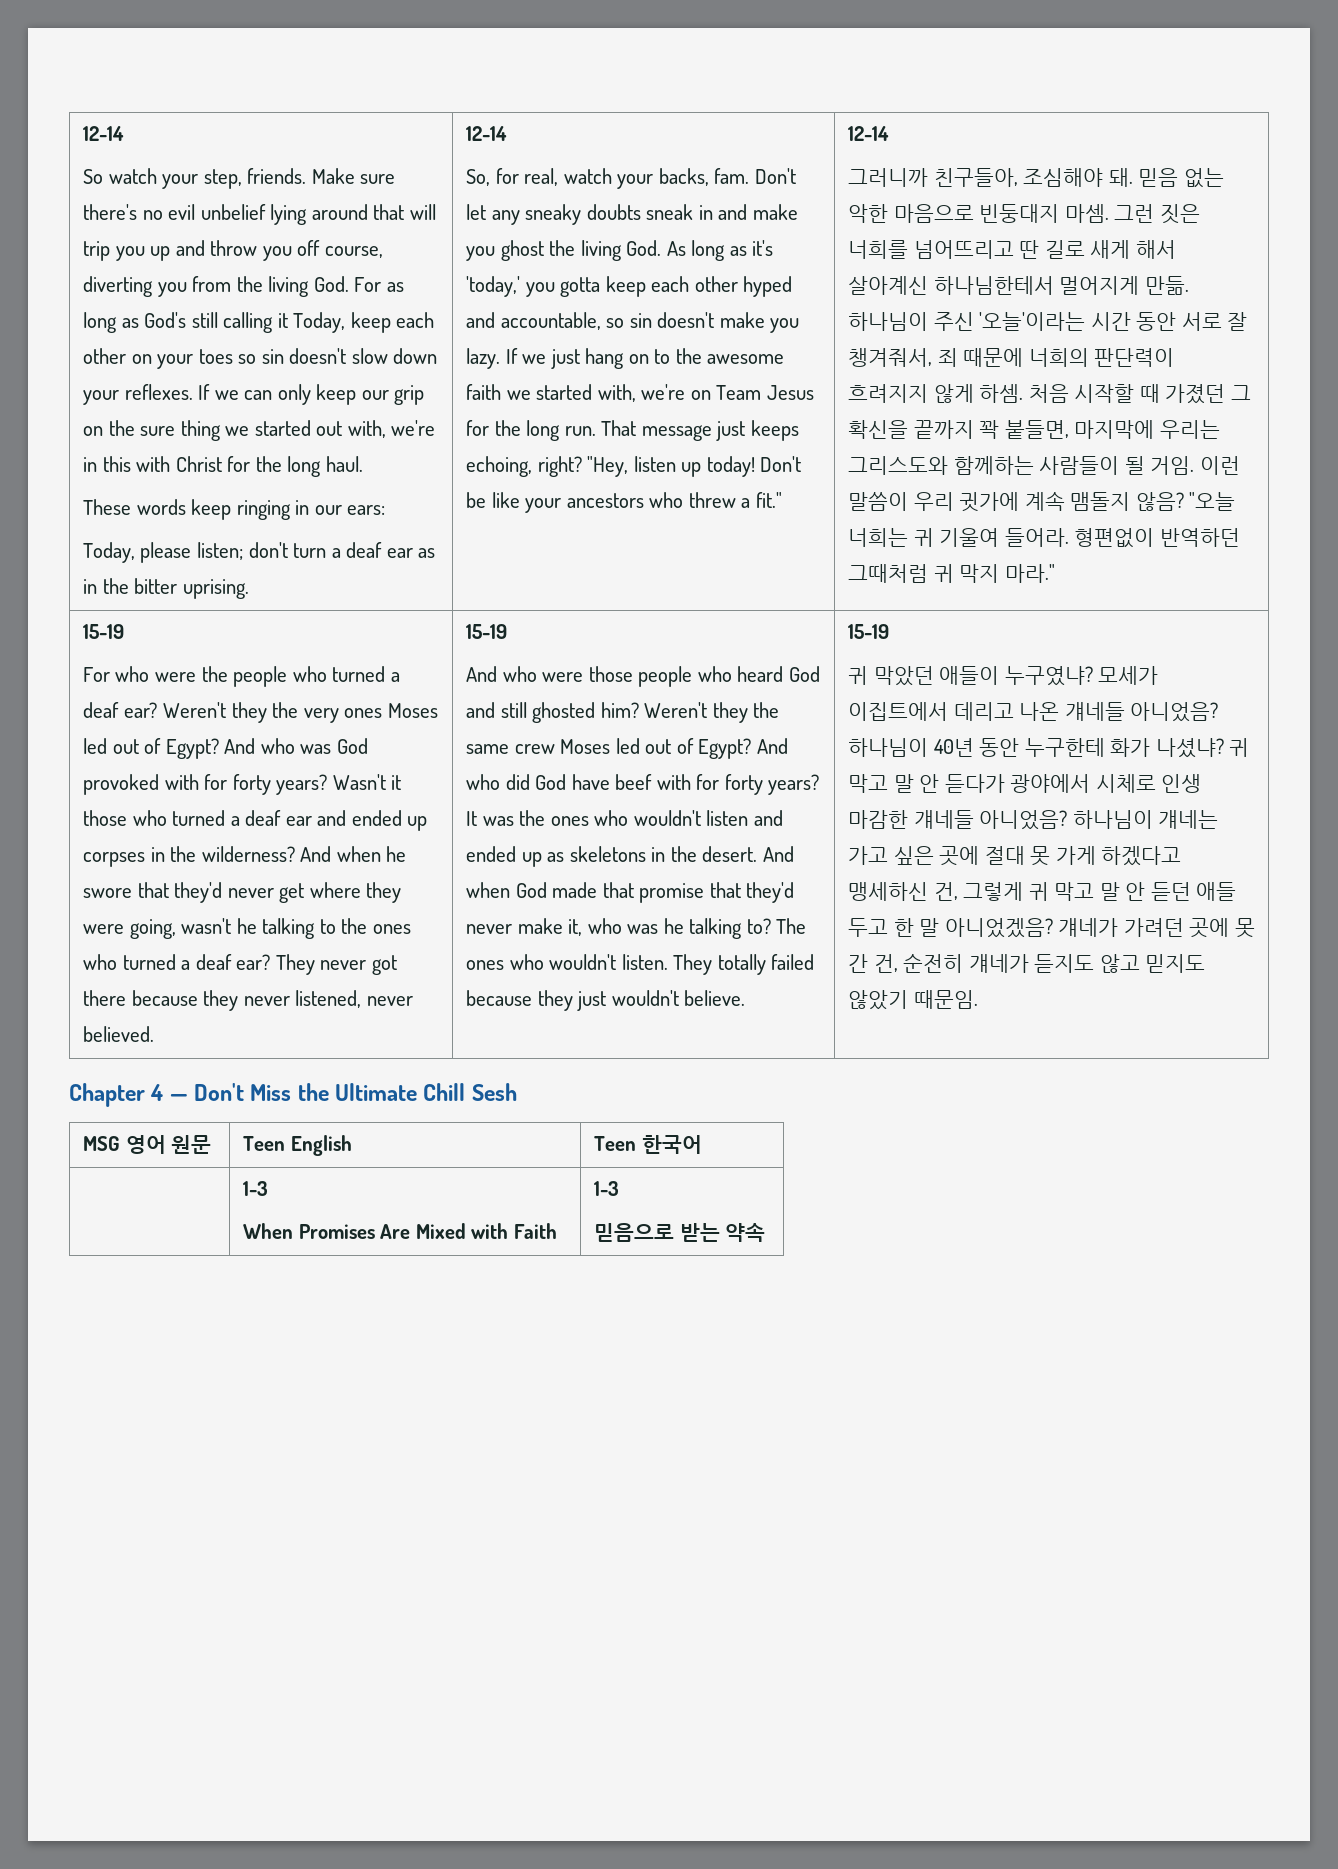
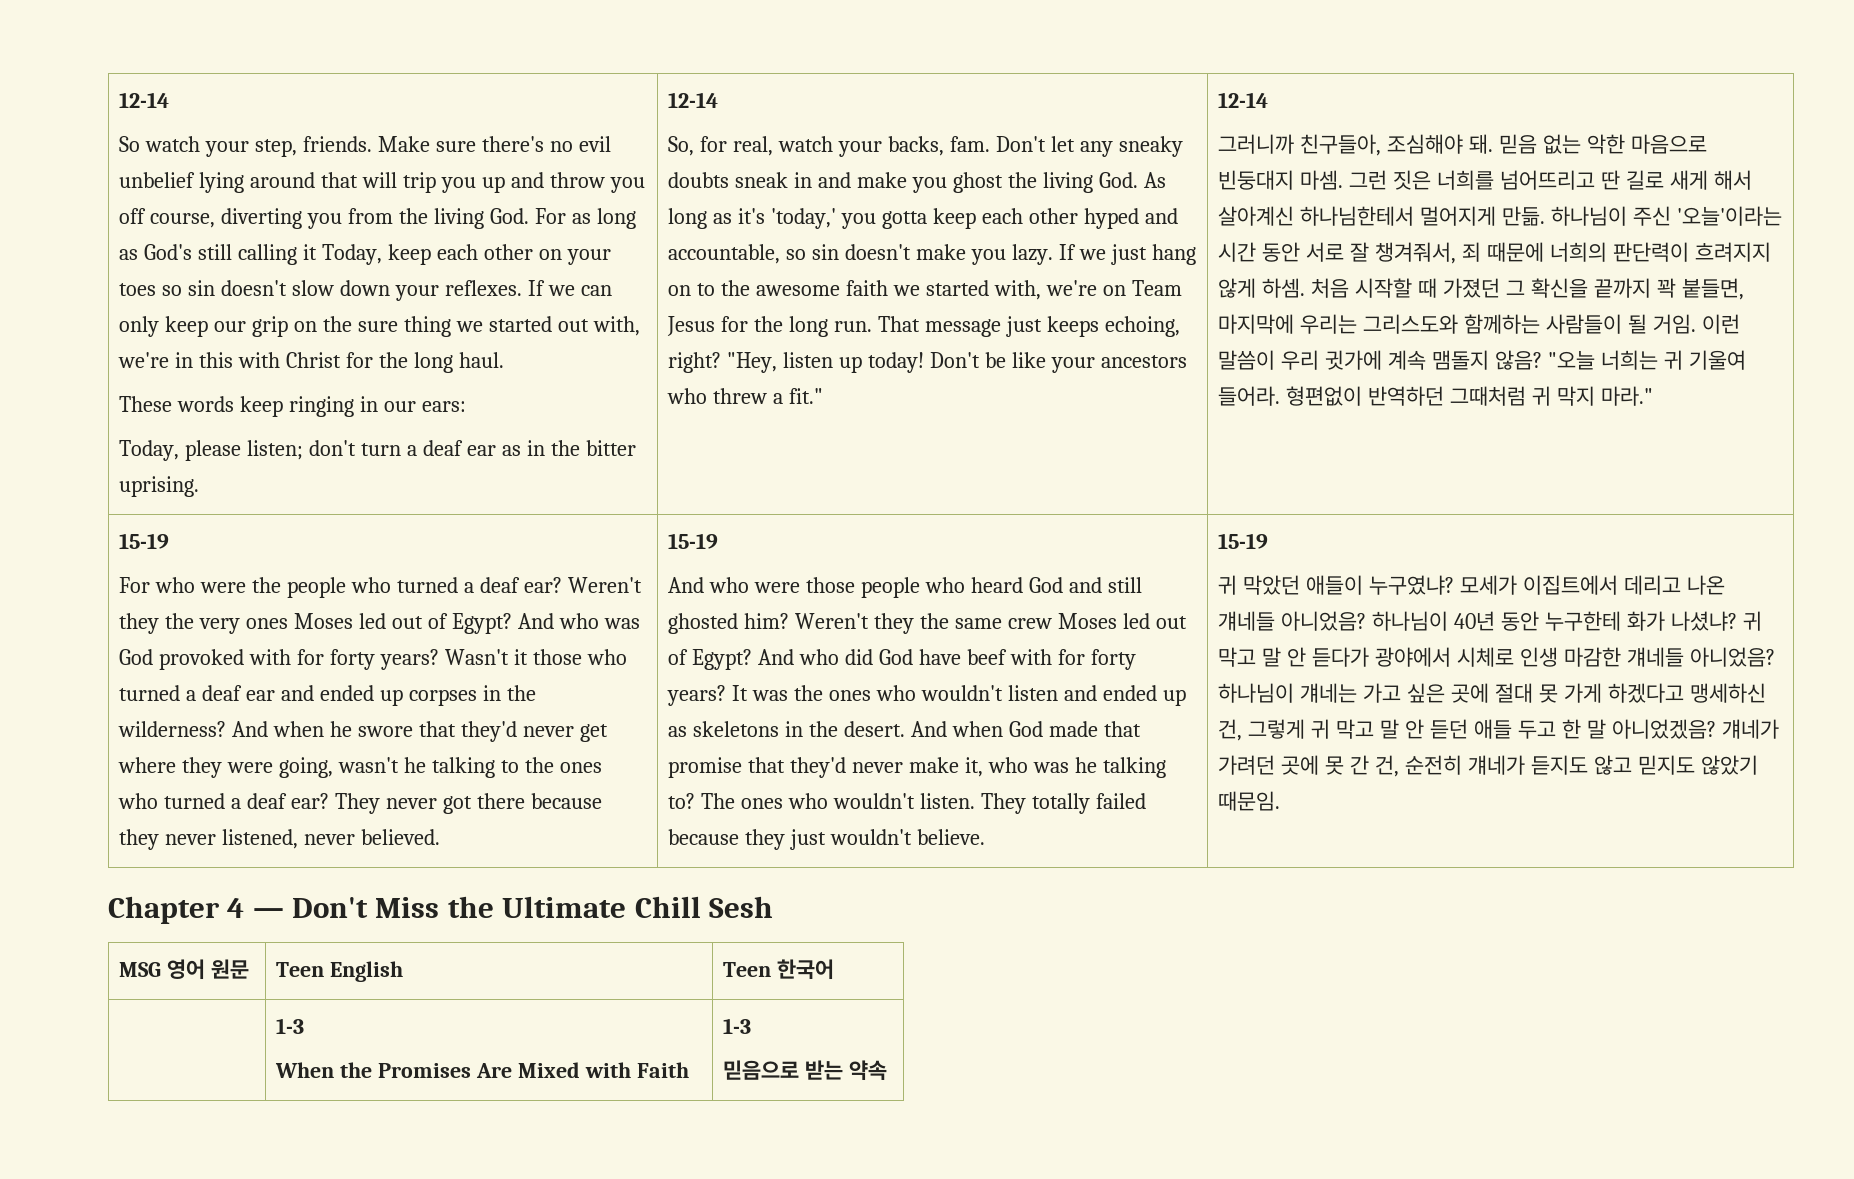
  MSG 영어 원문 | Teen English | Teen 한국어
  | 1-3
- When Promises Are Mixed with Faith | 1-3
+ When the Promises Are Mixed with Faith | 1-3

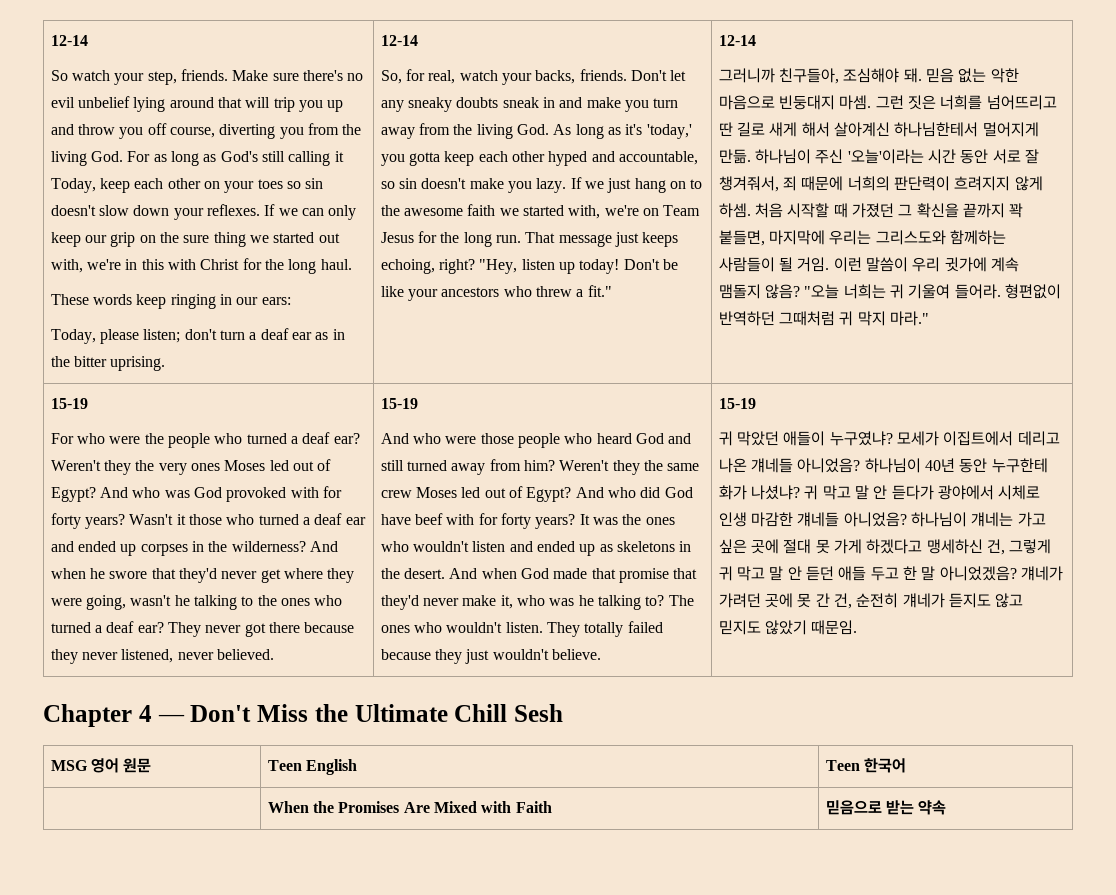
- So, for real, watch your backs, fam.
+ So, for real, watch your backs, friends.
- Don't let any sneaky doubts sneak in and make you ghost the living God. As long as it's 'today,' you gotta keep each other hyped and accountable, so sin doesn't make you lazy.
+ Don't let any sneaky doubts sneak in and make you turn away from the living God. As long as it's 'today,' you gotta keep each other hyped and accountable, so sin doesn't make you lazy.
- And who were those people who heard God and still ghosted him?
+ And who were those people who heard God and still turned away from him?
  MSG 영어 원문 | Teen English | Teen 한국어
- | 1-3
- When the Promises Are Mixed with Faith | 1-3
- 믿음으로 받는 약속
+ | When the Promises Are Mixed with Faith | 믿음으로 받는 약속

